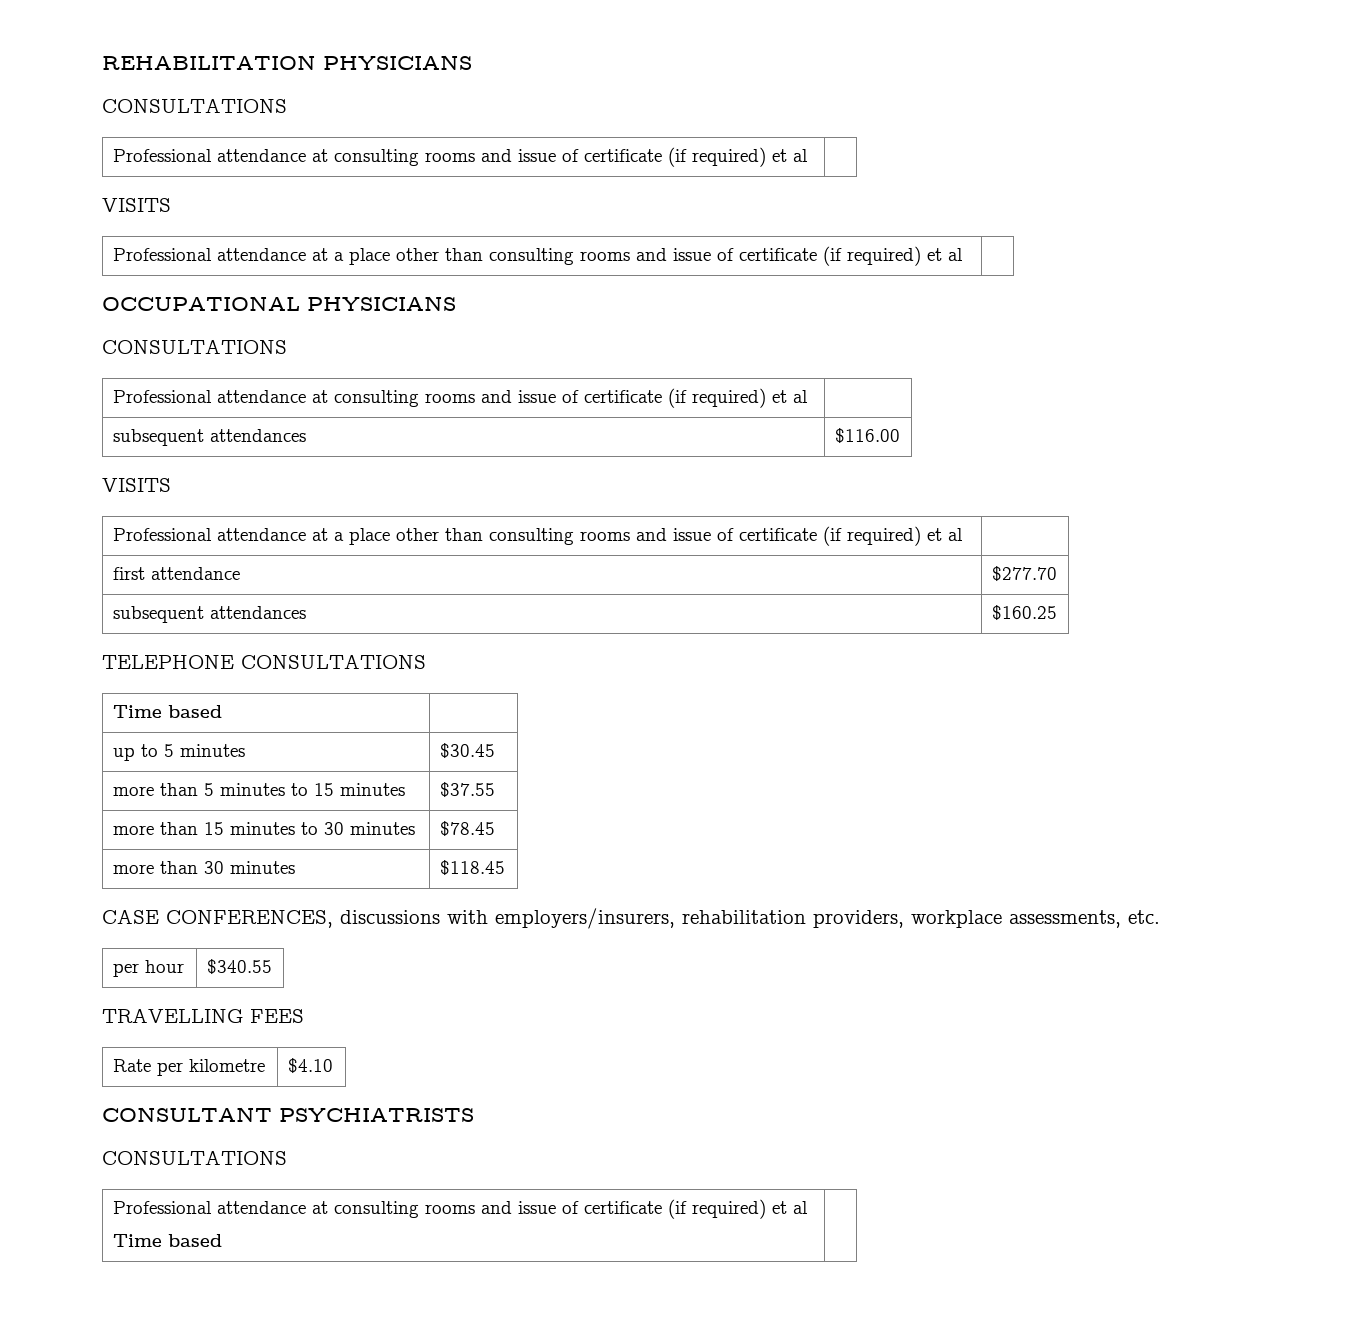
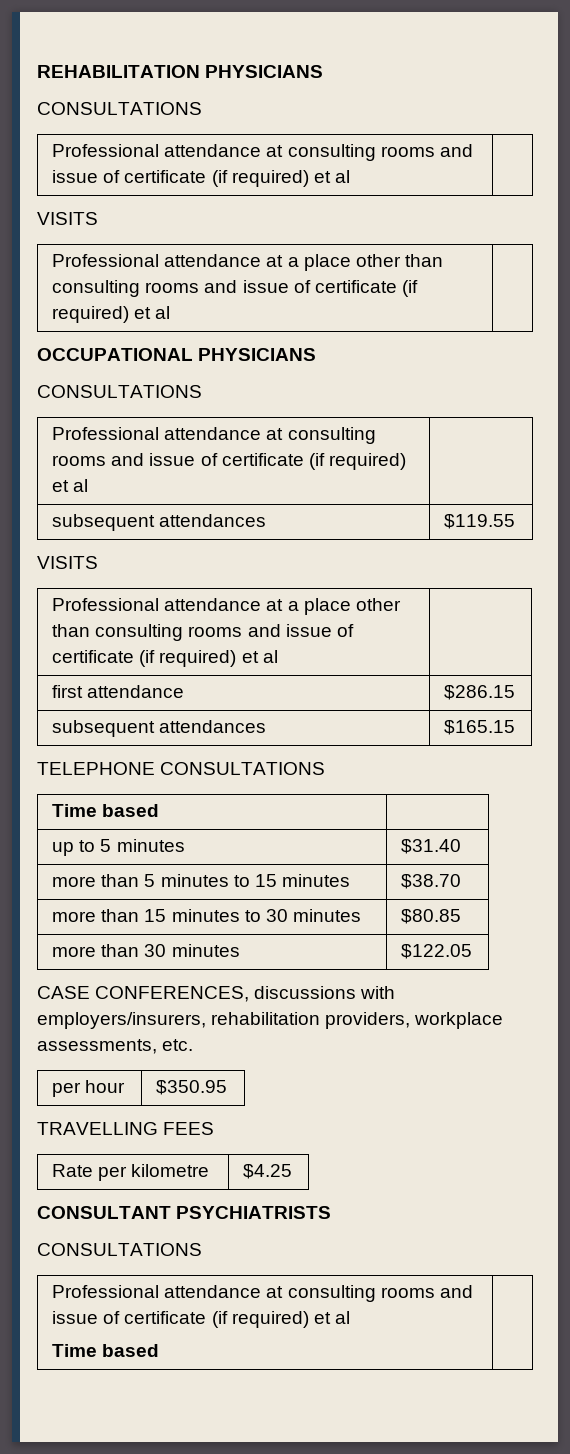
- subsequent attendances | $116.00
+ subsequent attendances | $119.55
- first attendance | $277.70
- subsequent attendances | $160.25
+ first attendance | $286.15
+ subsequent attendances | $165.15
- up to 5 minutes | $30.45
+ up to 5 minutes | $31.40
- more than 5 minutes to 15 minutes | $37.55
+ more than 5 minutes to 15 minutes | $38.70
- more than 15 minutes to 30 minutes | $78.45
+ more than 15 minutes to 30 minutes | $80.85
- more than 30 minutes | $118.45
+ more than 30 minutes | $122.05
- per hour | $340.55
+ per hour | $350.95
- Rate per kilometre | $4.10
+ Rate per kilometre | $4.25

